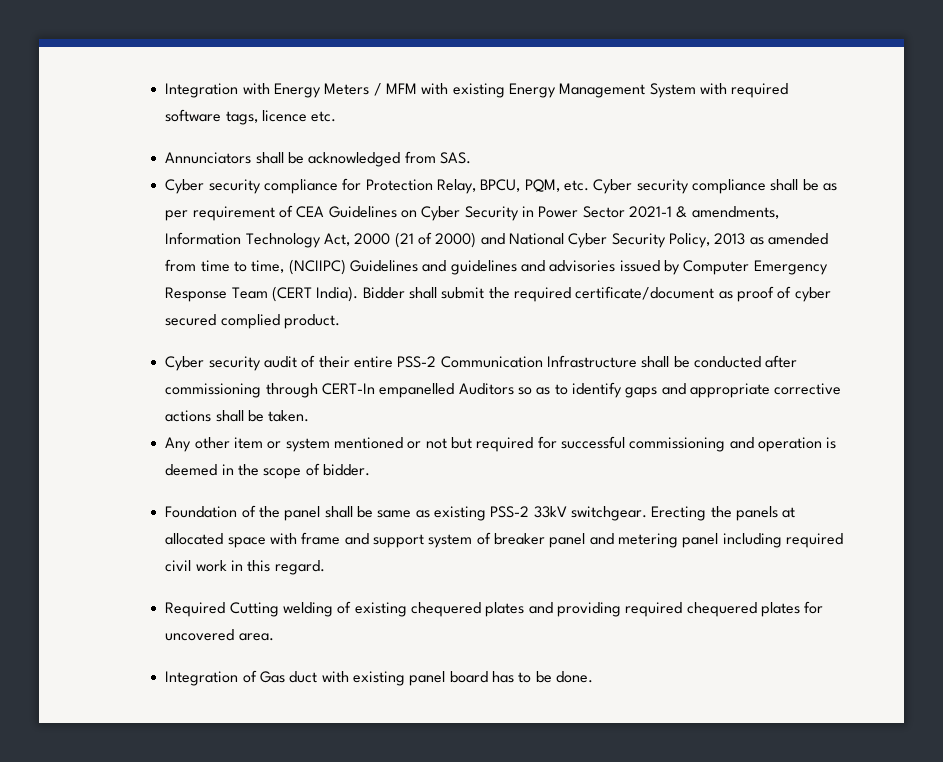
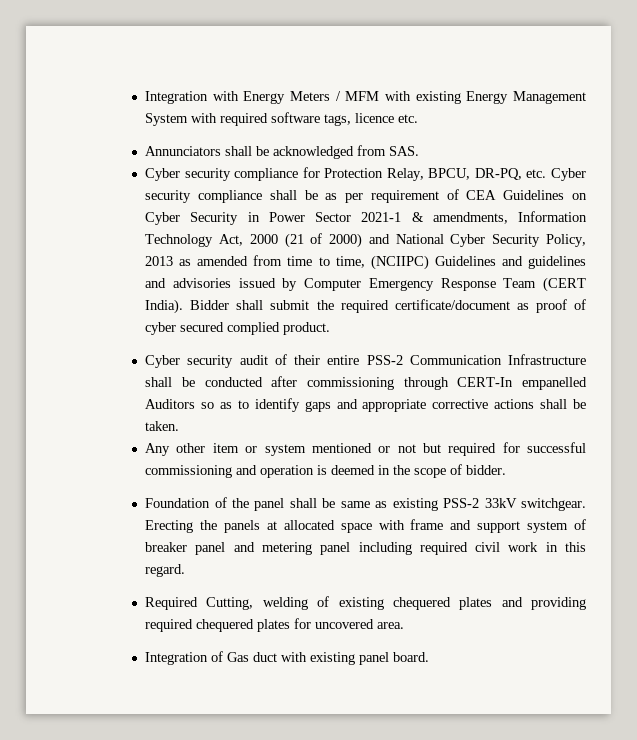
- Cyber security compliance for Protection Relay, BPCU, PQM, etc. Cyber security compliance shall be as per requirement of CEA Guidelines on Cyber Security in Power Sector 2021-1 & amendments, Information Technology Act, 2000 (21 of 2000) and National Cyber Security Policy, 2013 as amended from time to time, (NCIIPC) Guidelines and guidelines and advisories issued by Computer Emergency Response Team (CERT India).
+ Cyber security compliance for Protection Relay, BPCU, DR-PQ, etc. Cyber security compliance shall be as per requirement of CEA Guidelines on Cyber Security in Power Sector 2021-1 & amendments, Information Technology Act, 2000 (21 of 2000) and National Cyber Security Policy, 2013 as amended from time to time, (NCIIPC) Guidelines and guidelines and advisories issued by Computer Emergency Response Team (CERT India).
- Required Cutting welding of existing chequered plates and providing required chequered plates for uncovered area.
+ Required Cutting, welding of existing chequered plates and providing required chequered plates for uncovered area.
- Integration of Gas duct with existing panel board has to be done.
+ Integration of Gas duct with existing panel board.

